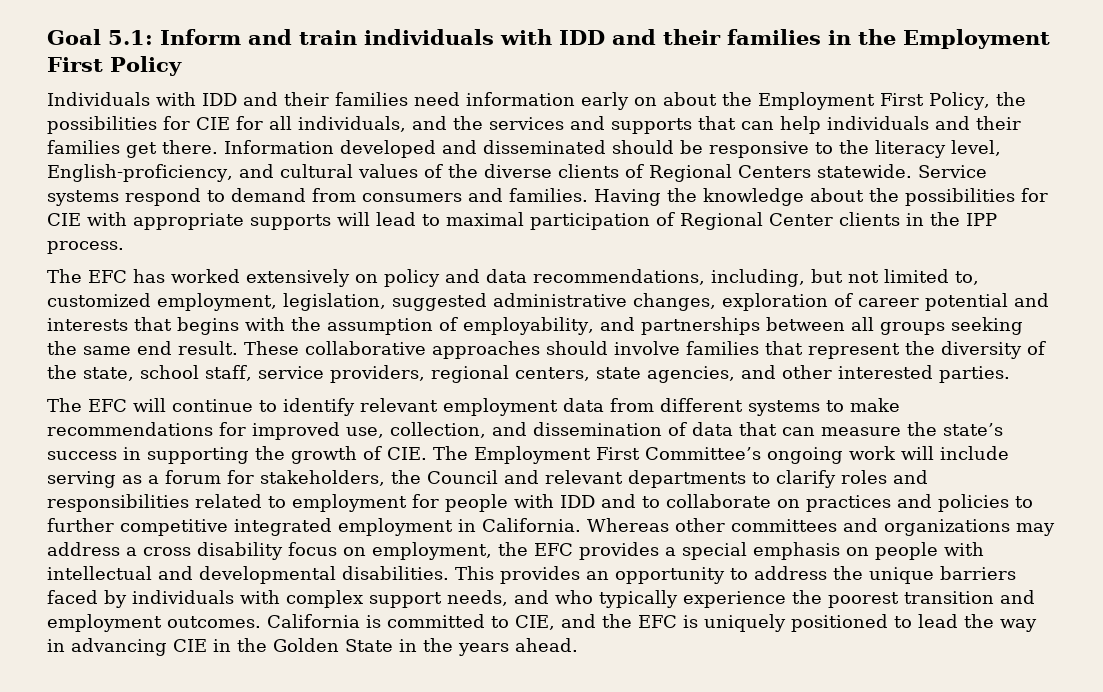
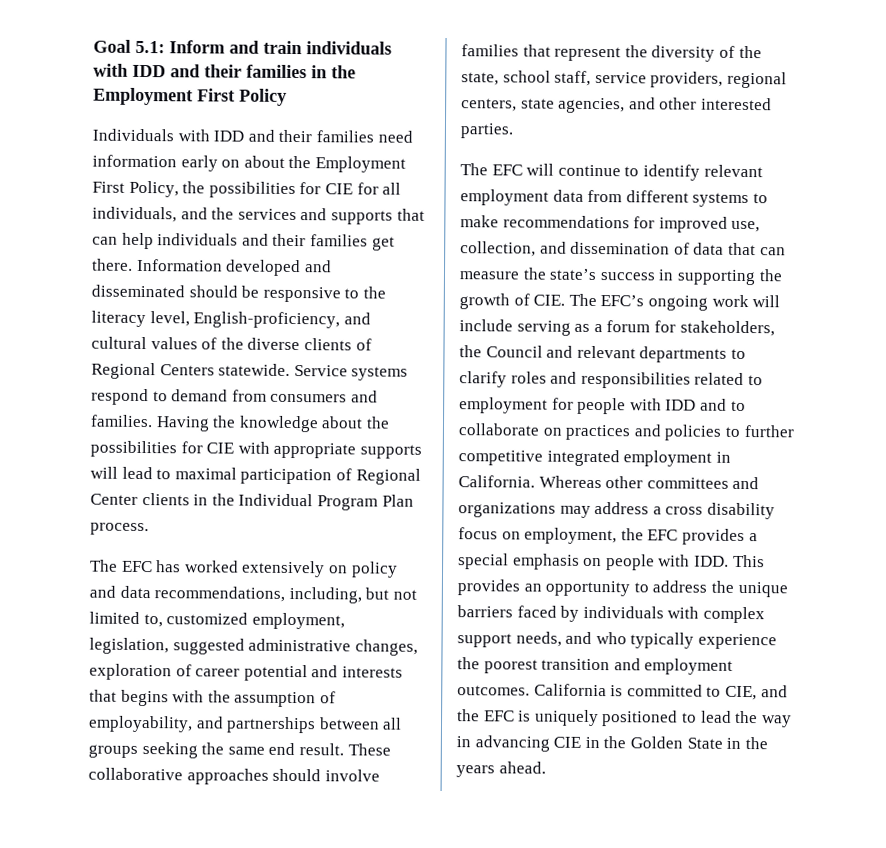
- Having the knowledge about the possibilities for CIE with appropriate supports will lead to maximal participation of Regional Center clients in the IPP process.
+ Having the knowledge about the possibilities for CIE with appropriate supports will lead to maximal participation of Regional Center clients in the Individual Program Plan process.
- The EFC will continue to identify relevant employment data from different systems to make recommendations for improved use, collection, and dissemination of data that can measure the state’s success in supporting the growth of CIE. The Employment First Committee’s ongoing work will include serving as a forum for stakeholders, the Council and relevant departments to clarify roles and responsibilities related to employment for people with IDD and to collaborate on practices and policies to further competitive integrated employment in California.
+ The EFC will continue to identify relevant employment data from different systems to make recommendations for improved use, collection, and dissemination of data that can measure the state’s success in supporting the growth of CIE. The EFC’s ongoing work will include serving as a forum for stakeholders, the Council and relevant departments to clarify roles and responsibilities related to employment for people with IDD and to collaborate on practices and policies to further competitive integrated employment in California.
- Whereas other committees and organizations may address a cross disability focus on employment, the EFC provides a special emphasis on people with intellectual and developmental disabilities. This provides an opportunity to address the unique barriers faced by individuals with complex support needs, and who typically experience the poorest transition and employment outcomes.
+ Whereas other committees and organizations may address a cross disability focus on employment, the EFC provides a special emphasis on people with IDD. This provides an opportunity to address the unique barriers faced by individuals with complex support needs, and who typically experience the poorest transition and employment outcomes.

